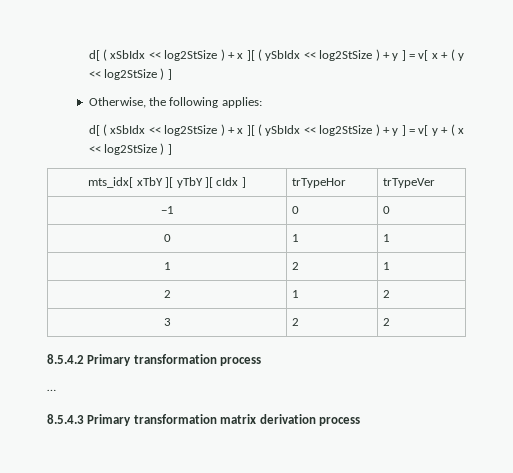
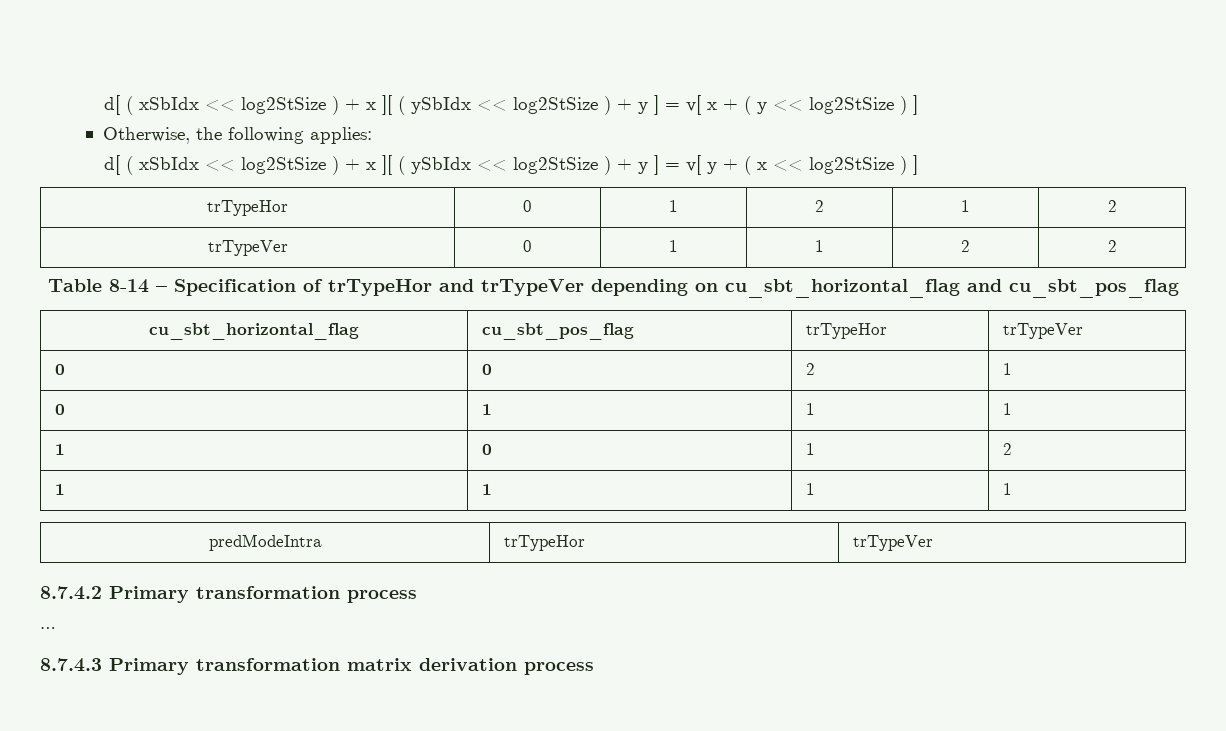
- mts_idx[ xTbY ][ yTbY ][ cIdx ] | trTypeHor | trTypeVer
- −1 | 0 | 0
- 0 | 1 | 1
- 1 | 2 | 1
- 2 | 1 | 2
- 3 | 2 | 2
- 8.5.4.2 Primary transformation process
+ trTypeHor | 0 | 1 | 2 | 1 | 2
+ trTypeVer | 0 | 1 | 1 | 2 | 2
+ Table 8-14 – Specification of trTypeHor and trTypeVer depending on cu_sbt_horizontal_flag and cu_sbt_pos_flag
+ cu_sbt_horizontal_flag | cu_sbt_pos_flag | trTypeHor | trTypeVer
+ 0 | 0 | 2 | 1
+ 0 | 1 | 1 | 1
+ 1 | 0 | 1 | 2
+ 1 | 1 | 1 | 1
+ predModeIntra | trTypeHor | trTypeVer
+ 8.7.4.2 Primary transformation process
- 8.5.4.3 Primary transformation matrix derivation process
+ 8.7.4.3 Primary transformation matrix derivation process

